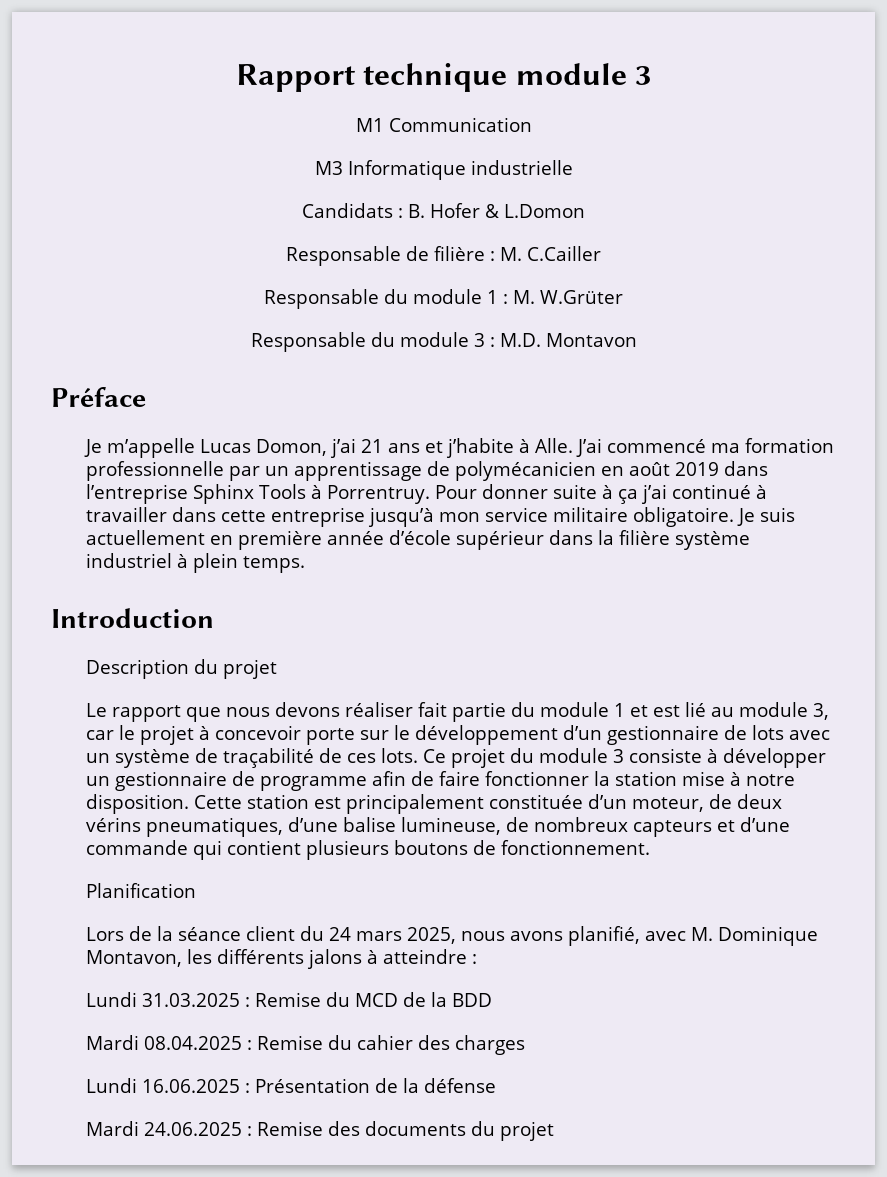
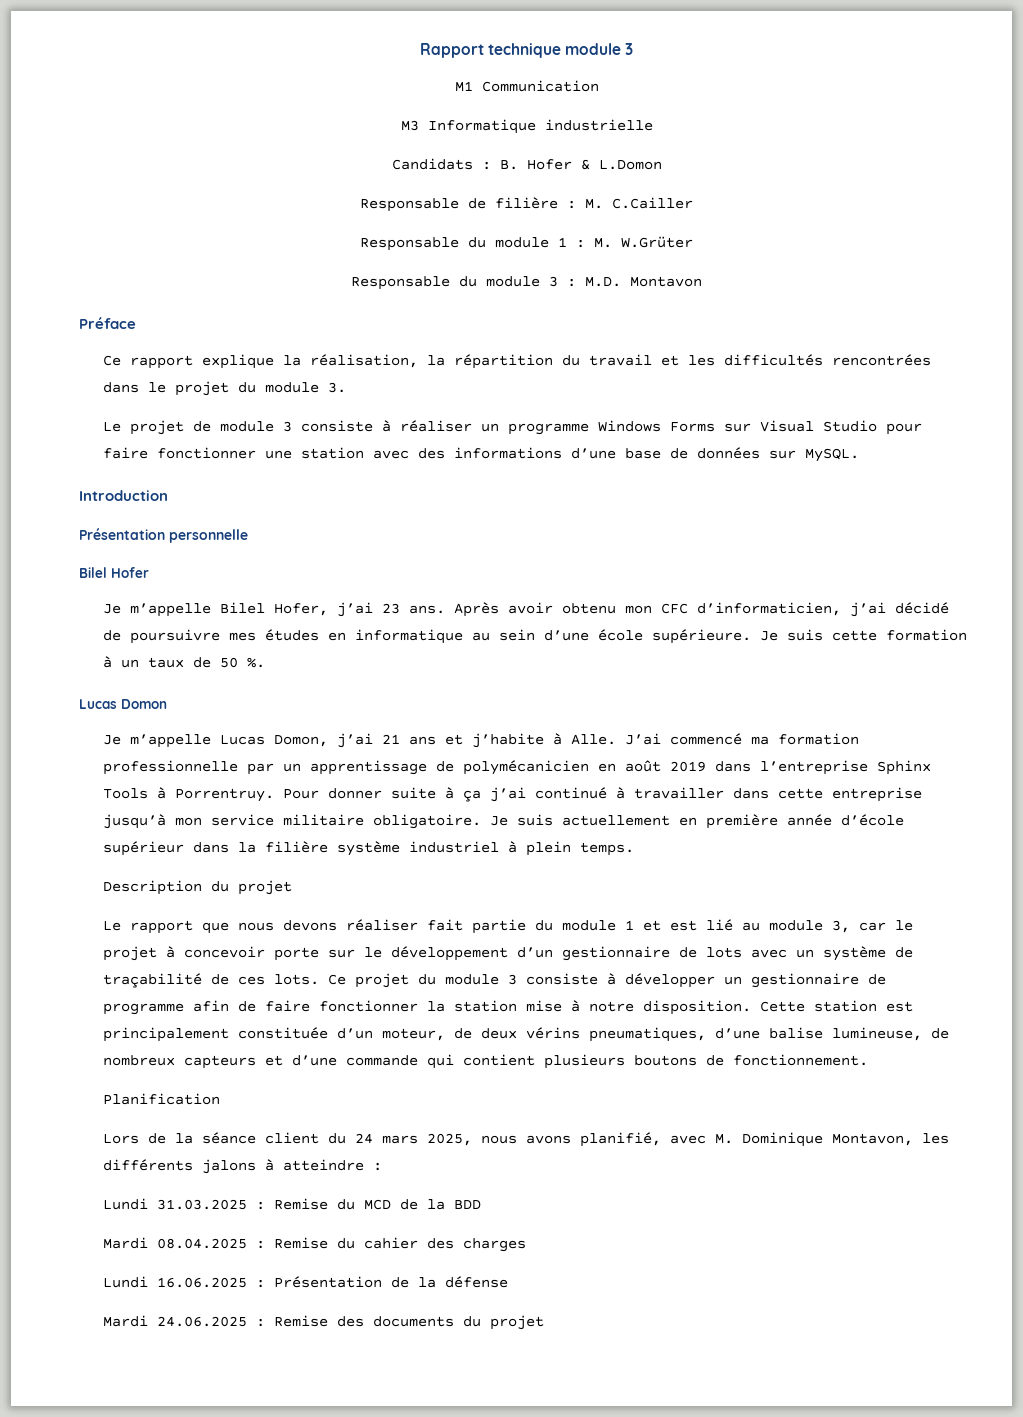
+ Ce rapport explique la réalisation, la répartition du travail et les difficultés rencontrées dans le projet du module 3.
+ Le projet de module 3 consiste à réaliser un programme Windows Forms sur Visual Studio pour faire fonctionner une station avec des informations d’une base de données sur MySQL.
+ Introduction
+ Présentation personnelle
+ Bilel Hofer
+ Je m’appelle Bilel Hofer, j’ai 23 ans. Après avoir obtenu mon CFC d’informaticien, j’ai décidé de poursuivre mes études en informatique au sein d’une école supérieure. Je suis cette formation à un taux de 50 %.
+ Lucas Domon
- Introduction

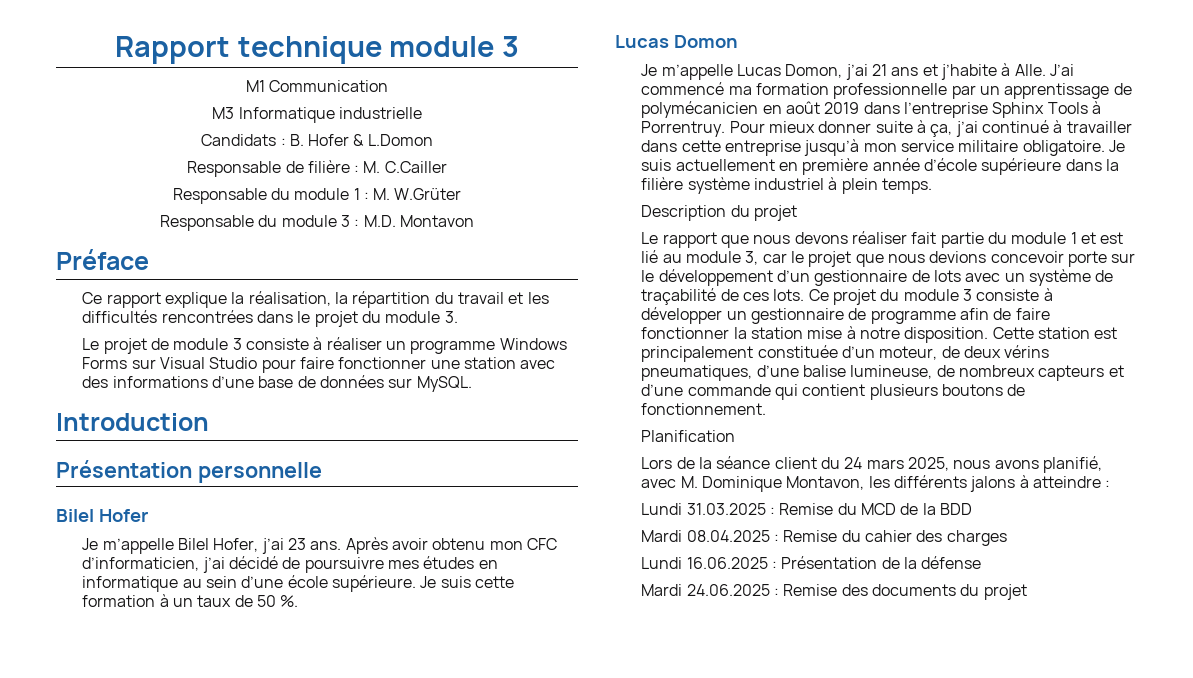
- Pour donner suite à ça j’ai continué à travailler dans cette entreprise jusqu’à mon service militaire obligatoire.
+ Pour mieux donner suite à ça, j’ai continué à travailler dans cette entreprise jusqu’à mon service militaire obligatoire.
- Je suis actuellement en première année d’école supérieur dans la filière système industriel à plein temps.
+ Je suis actuellement en première année d’école supérieure dans la filière système industriel à plein temps.
- Le rapport que nous devons réaliser fait partie du module 1 et est lié au module 3, car le projet à concevoir porte sur le développement d’un gestionnaire de lots avec un système de traçabilité de ces lots.
+ Le rapport que nous devons réaliser fait partie du module 1 et est lié au module 3, car le projet que nous devions concevoir porte sur le développement d’un gestionnaire de lots avec un système de traçabilité de ces lots.

